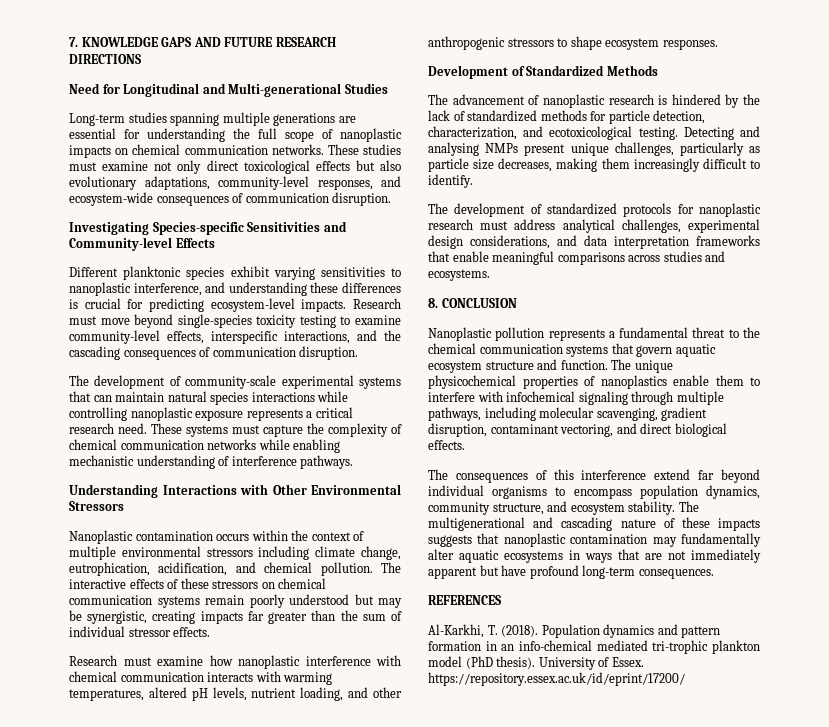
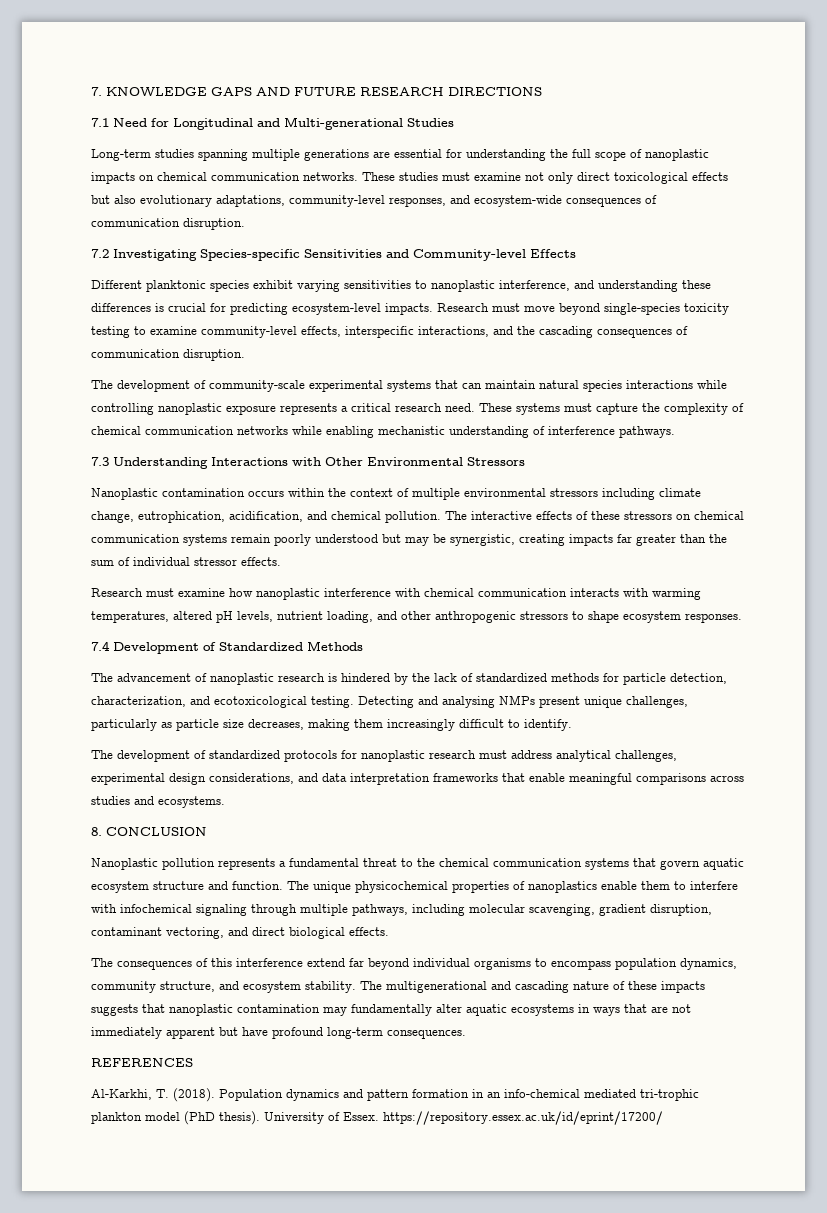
- Need for Longitudinal and Multi-generational Studies
+ 7.1 Need for Longitudinal and Multi-generational Studies
- Investigating Species-specific Sensitivities and Community-level Effects
+ 7.2 Investigating Species-specific Sensitivities and Community-level Effects
- Understanding Interactions with Other Environmental Stressors
+ 7.3 Understanding Interactions with Other Environmental Stressors
- Development of Standardized Methods
+ 7.4 Development of Standardized Methods

